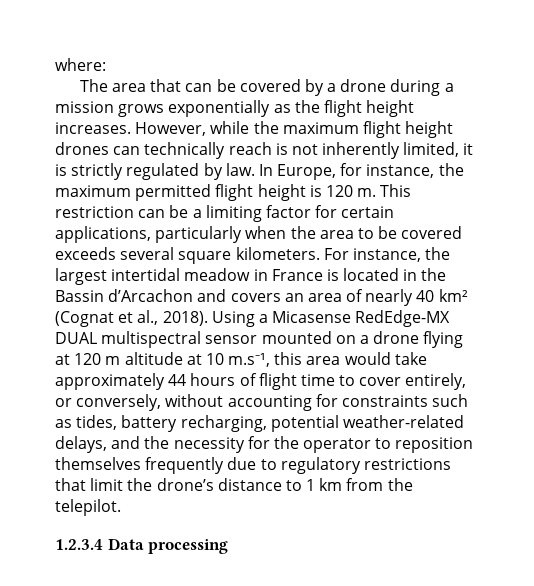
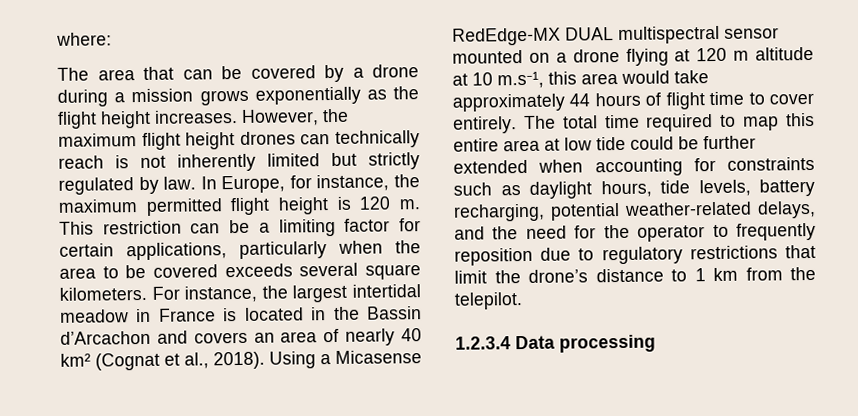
- However, while the maximum flight height drones can technically reach is not inherently limited, it is strictly regulated by law.
+ However, the maximum flight height drones can technically reach is not inherently limited but strictly regulated by law.
- Using a Micasense RedEdge-MX DUAL multispectral sensor mounted on a drone flying at 120 m altitude at 10 m.s⁻¹, this area would take approximately 44 hours of flight time to cover entirely, or conversely, without accounting for constraints such as tides, battery recharging, potential weather-related delays, and the necessity for the operator to reposition themselves frequently due to regulatory restrictions that limit the drone’s distance to 1 km from the telepilot.
+ Using a Micasense RedEdge-MX DUAL multispectral sensor mounted on a drone flying at 120 m altitude at 10 m.s⁻¹, this area would take approximately 44 hours of flight time to cover entirely. The total time required to map this entire area at low tide could be further extended when accounting for constraints such as daylight hours, tide levels, battery recharging, potential weather-related delays, and the need for the operator to frequently reposition due to regulatory restrictions that limit the drone’s distance to 1 km from the telepilot.

